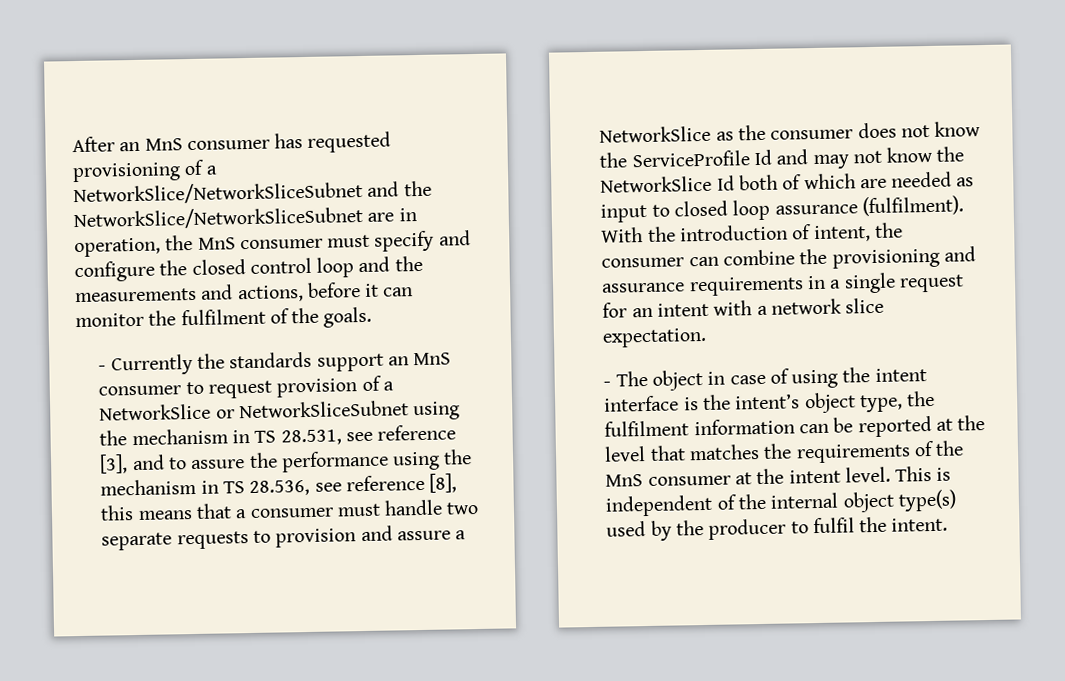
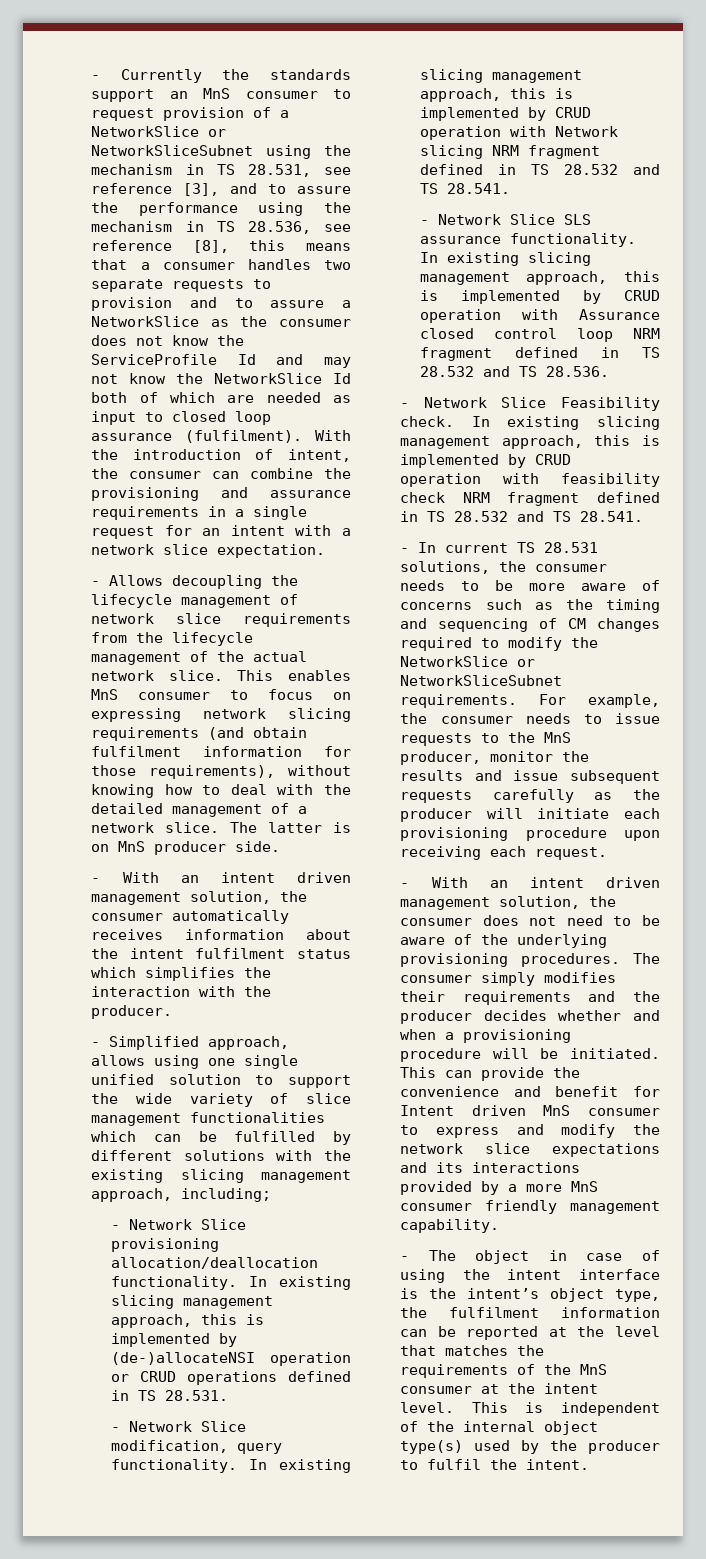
- After an MnS consumer has requested provisioning of a NetworkSlice/NetworkSliceSubnet and the NetworkSlice/NetworkSliceSubnet are in operation, the MnS consumer must specify and configure the closed control loop and the measurements and actions, before it can monitor the fulfilment of the goals.
- - Currently the standards support an MnS consumer to request provision of a NetworkSlice or NetworkSliceSubnet using the mechanism in TS 28.531, see reference [3], and to assure the performance using the mechanism in TS 28.536, see reference [8], this means that a consumer must handle two separate requests to provision and assure a NetworkSlice as the consumer does not know the ServiceProfile Id and may not know the NetworkSlice Id both of which are needed as input to closed loop assurance (fulfilment).
+ - Currently the standards support an MnS consumer to request provision of a NetworkSlice or NetworkSliceSubnet using the mechanism in TS 28.531, see reference [3], and to assure the performance using the mechanism in TS 28.536, see reference [8], this means that a consumer handles two separate requests to provision and to assure a NetworkSlice as the consumer does not know the ServiceProfile Id and may not know the NetworkSlice Id both of which are needed as input to closed loop assurance (fulfilment).
+ - Allows decoupling the lifecycle management of network slice requirements from the lifecycle management of the actual network slice. This enables MnS consumer to focus on expressing network slicing requirements (and obtain fulfilment information for those requirements), without knowing how to deal with the detailed management of a network slice. The latter is on MnS producer side.
+ - With an intent driven management solution, the consumer automatically receives information about the intent fulfilment status which simplifies the interaction with the producer.
+ - Simplified approach, allows using one single unified solution to support the wide variety of slice management functionalities which can be fulfilled by different solutions with the existing slicing management approach, including;
+ - Network Slice provisioning allocation/deallocation functionality. In existing slicing management approach, this is implemented by (de-)allocateNSI operation or CRUD operations defined in TS 28.531.
+ - Network Slice modification, query functionality. In existing slicing management approach, this is implemented by CRUD operation with Network slicing NRM fragment defined in TS 28.532 and TS 28.541.
+ - Network Slice SLS assurance functionality. In existing slicing management approach, this is implemented by CRUD operation with Assurance closed control loop NRM fragment defined in TS 28.532 and TS 28.536.
+ - Network Slice Feasibility check. In existing slicing management approach, this is implemented by CRUD operation with feasibility check NRM fragment defined in TS 28.532 and TS 28.541.
+ - In current TS 28.531 solutions, the consumer needs to be more aware of concerns such as the timing and sequencing of CM changes required to modify the NetworkSlice or NetworkSliceSubnet requirements. For example, the consumer needs to issue requests to the MnS producer, monitor the results and issue subsequent requests carefully as the producer will initiate each provisioning procedure upon receiving each request.
+ - With an intent driven management solution, the consumer does not need to be aware of the underlying provisioning procedures. The consumer simply modifies their requirements and the producer decides whether and when a provisioning procedure will be initiated. This can provide the convenience and benefit for Intent driven MnS consumer to express and modify the network slice expectations and its interactions provided by a more MnS consumer friendly management capability.

